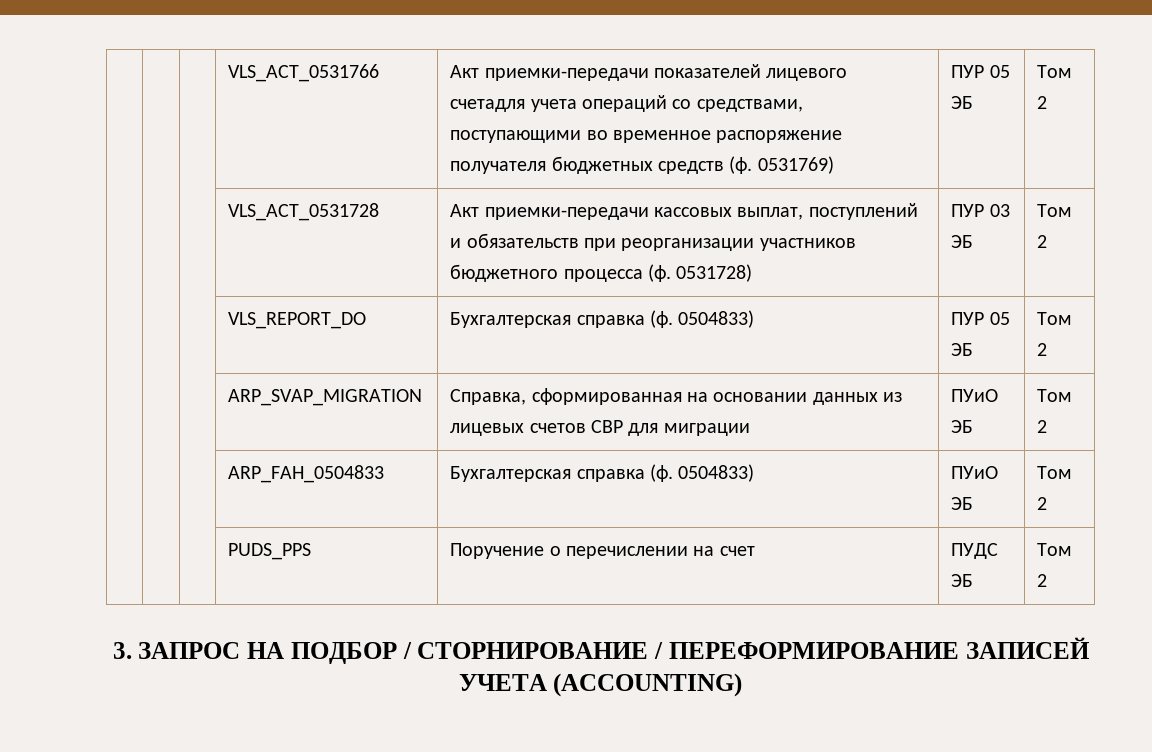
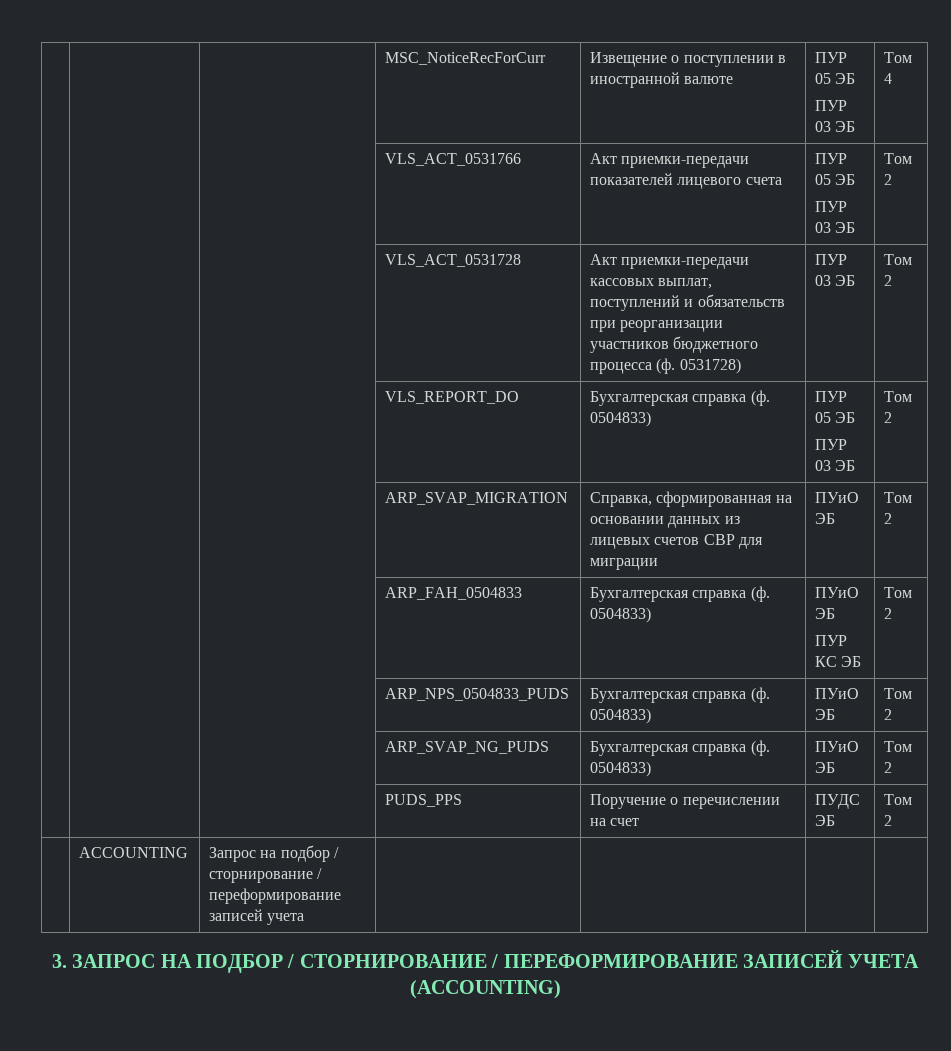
- | | | VLS_ACT_0531766 | Акт приемки-передачи показателей лицевого счетадля учета операций со средствами, поступающими во временное распоряжение получателя бюджетных средств (ф. 0531769) | ПУР 05 ЭБ | Том 2
+ | | | MSC_NoticeRecForCurr | Извещение о поступлении в иностранной валюте | ПУР 05 ЭБ
+ ПУР 03 ЭБ | Том 4
+ | | | VLS_ACT_0531766 | Акт приемки-передачи показателей лицевого счета | ПУР 05 ЭБ
+ ПУР 03 ЭБ | Том 2
- | | | VLS_REPORT_DO | Бухгалтерская справка (ф. 0504833) | ПУР 05 ЭБ | Том 2
+ | | | VLS_REPORT_DO | Бухгалтерская справка (ф. 0504833) | ПУР 05 ЭБ
+ ПУР 03 ЭБ | Том 2
- | | | ARP_FAH_0504833 | Бухгалтерская справка (ф. 0504833) | ПУиО ЭБ | Том 2
+ | | | ARP_FAH_0504833 | Бухгалтерская справка (ф. 0504833) | ПУиО ЭБ
+ ПУР КС ЭБ | Том 2
+ | | | ARP_NPS_0504833_PUDS | Бухгалтерская справка (ф. 0504833) | ПУиО ЭБ | Том 2
+ | | | ARP_SVAP_NG_PUDS | Бухгалтерская справка (ф. 0504833) | ПУиО ЭБ | Том 2
+ | ACCOUNTING | Запрос на подбор / сторнирование / переформирование записей учета | | | |

